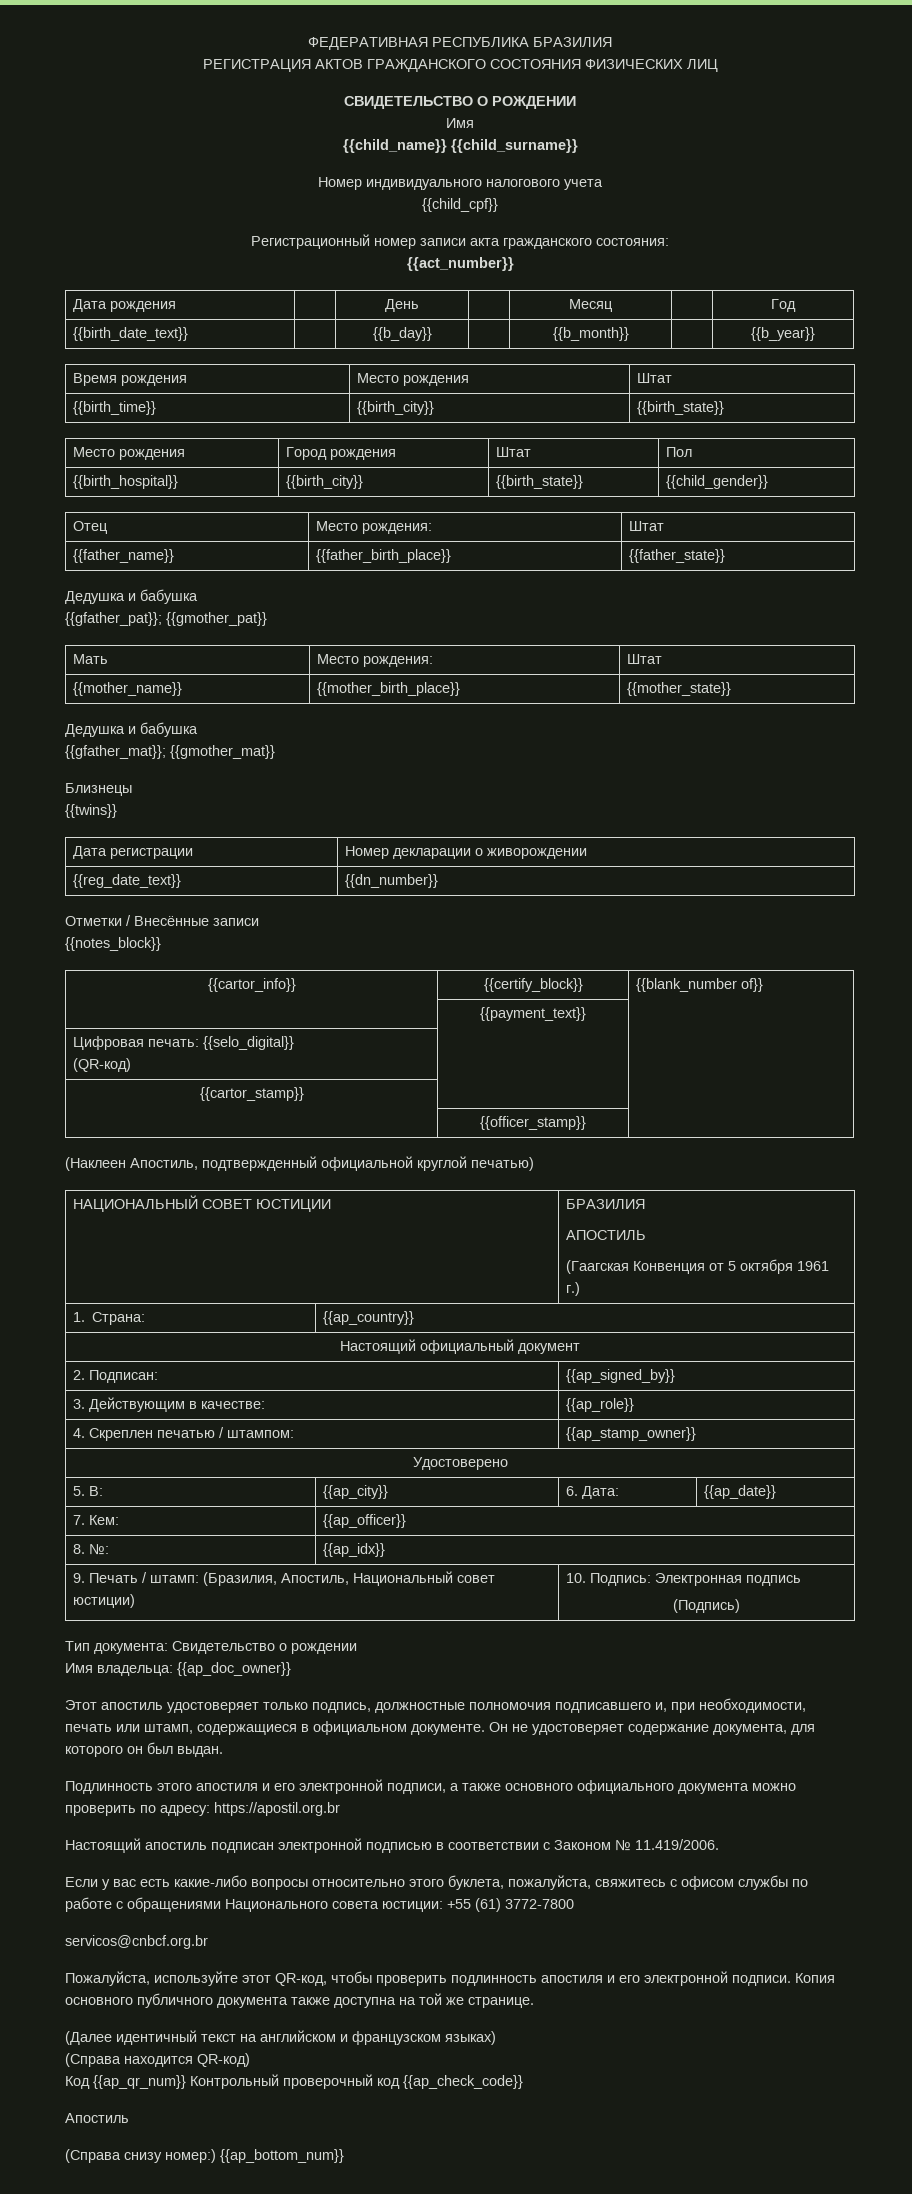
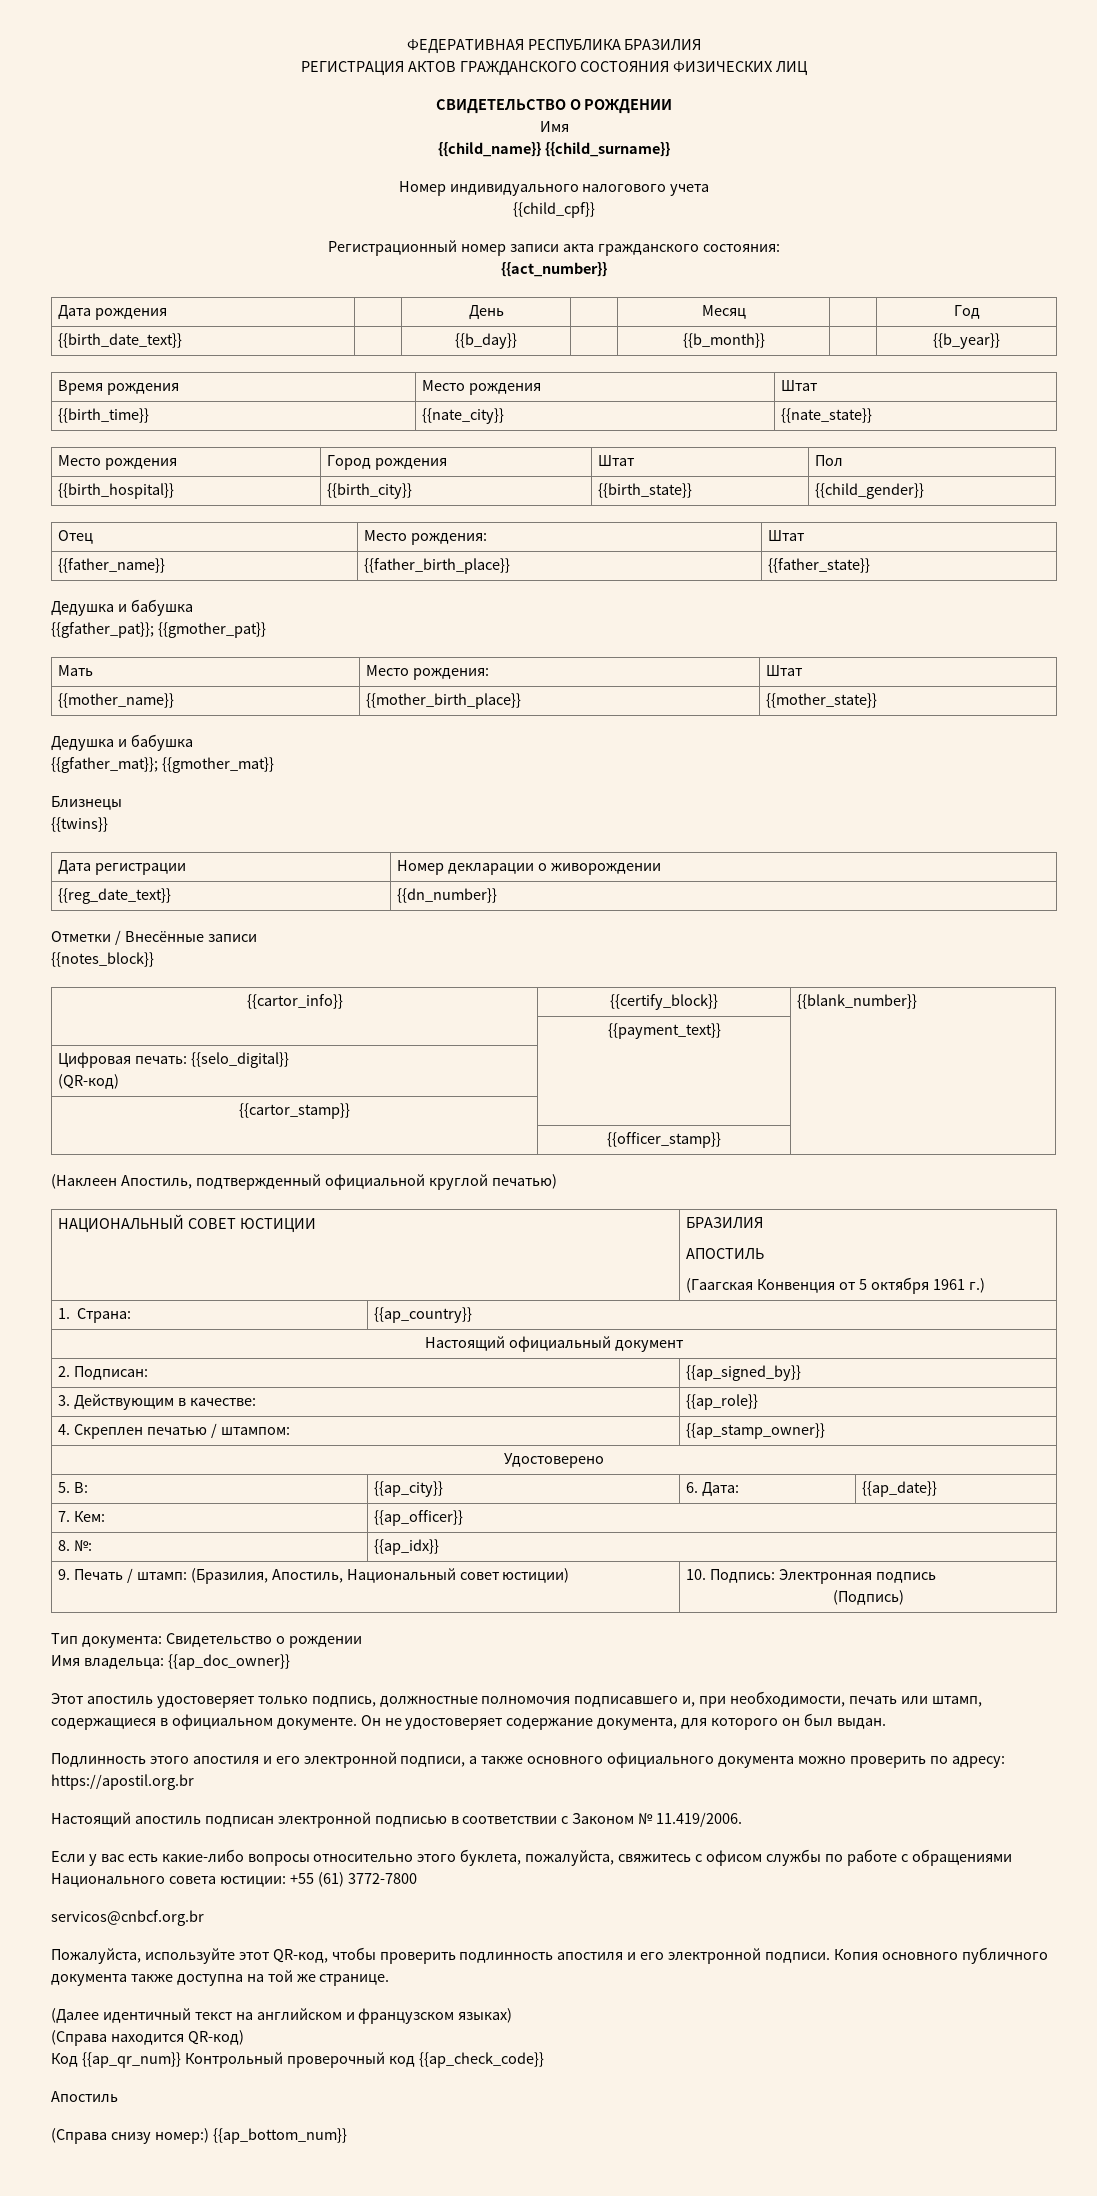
- {{birth_time}} | {{birth_city}} | {{birth_state}}
+ {{birth_time}} | {{nate_city}} | {{nate_state}}
- {{cartor_info}} | {{certify_block}} | {{blank_number of}}
+ {{cartor_info}} | {{certify_block}} | {{blank_number}}

